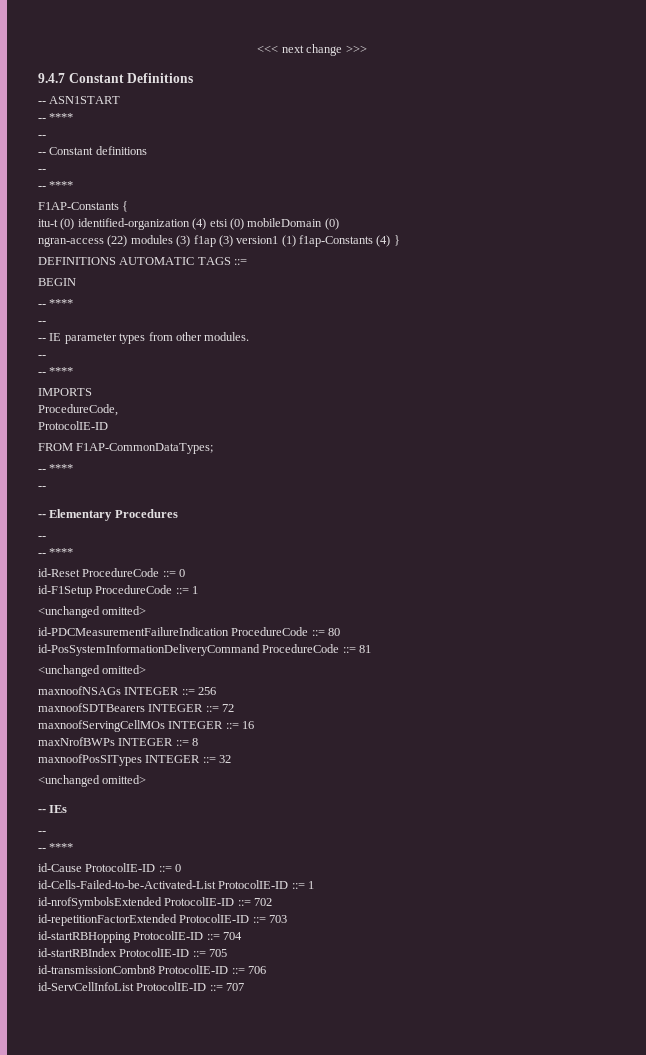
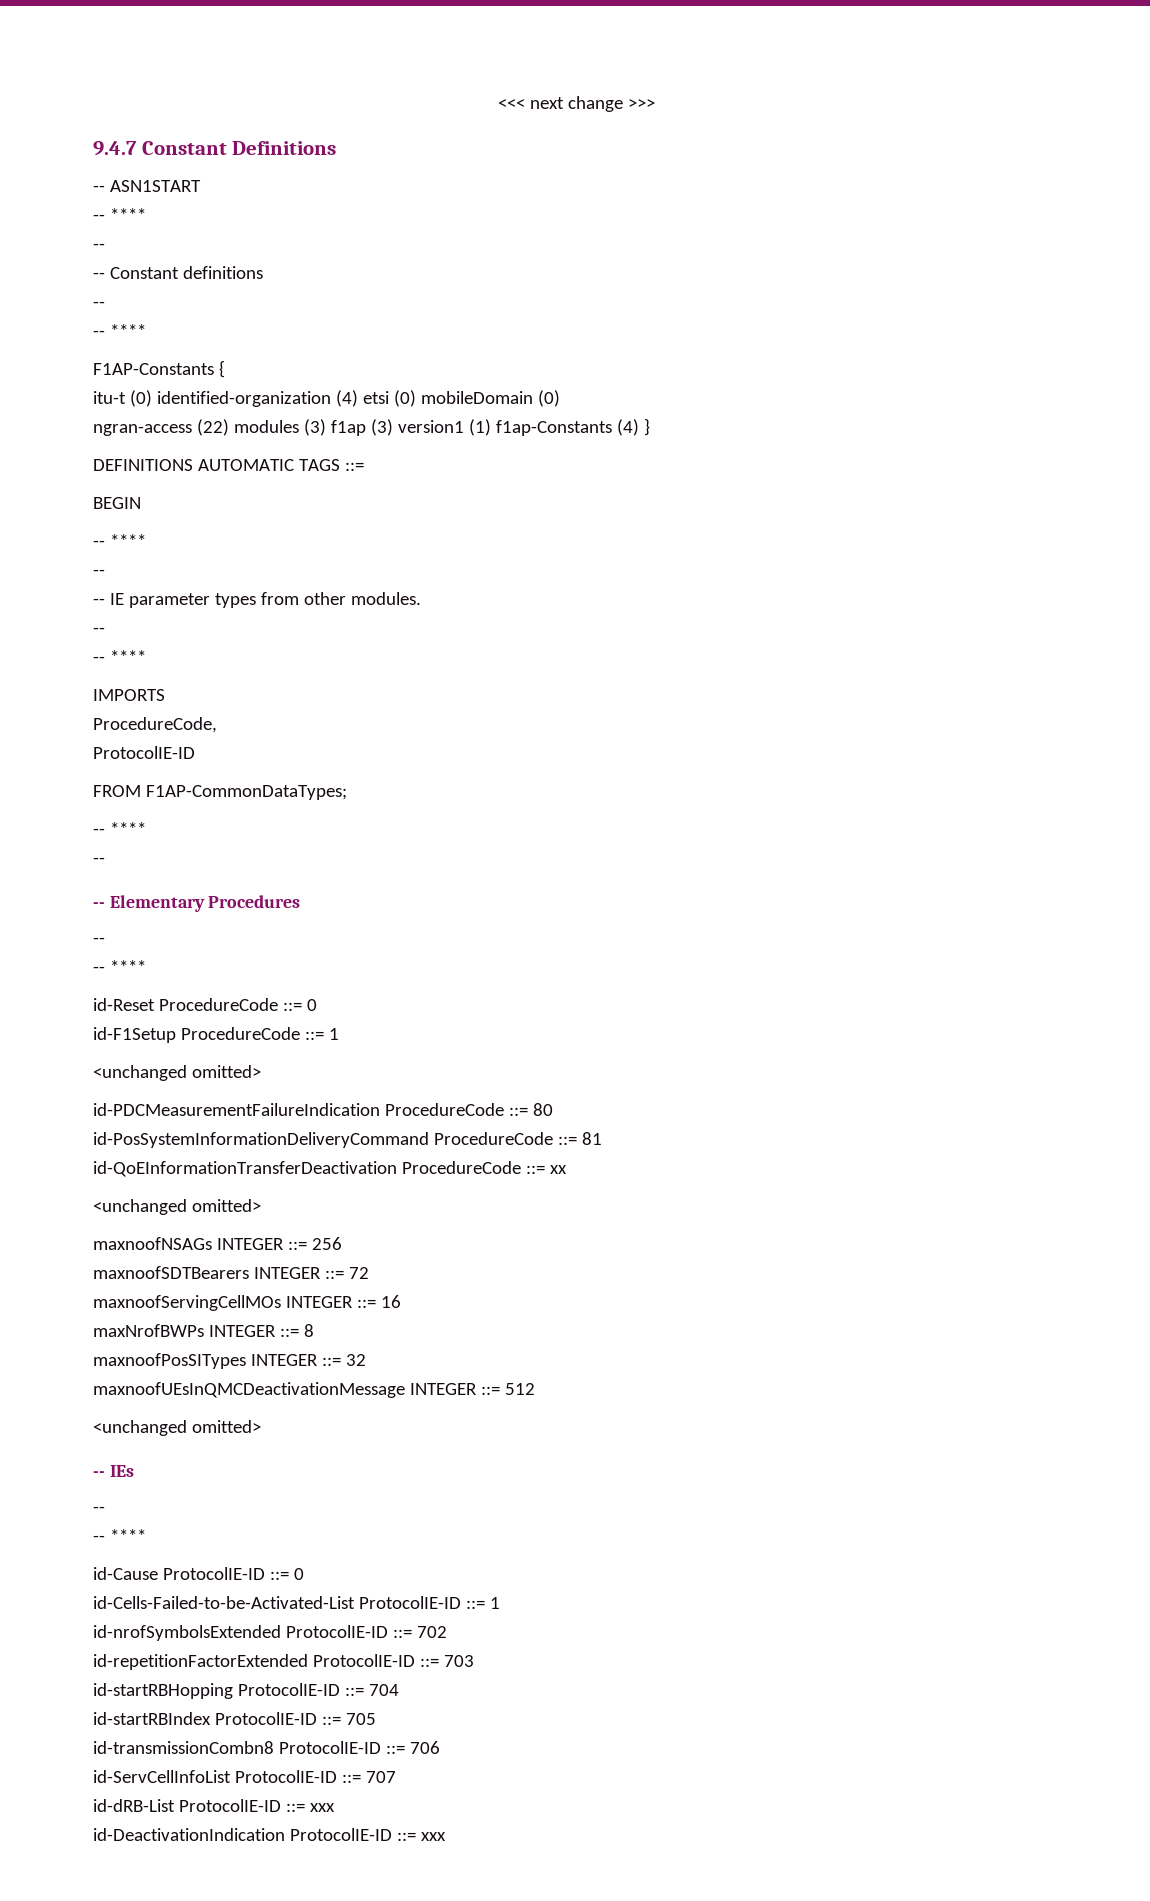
+ id-QoEInformationTransferDeactivation ProcedureCode ::= xx
+ maxnoofUEsInQMCDeactivationMessage INTEGER ::= 512
+ id-dRB-List ProtocolIE-ID ::= xxx
+ id-DeactivationIndication ProtocolIE-ID ::= xxx

